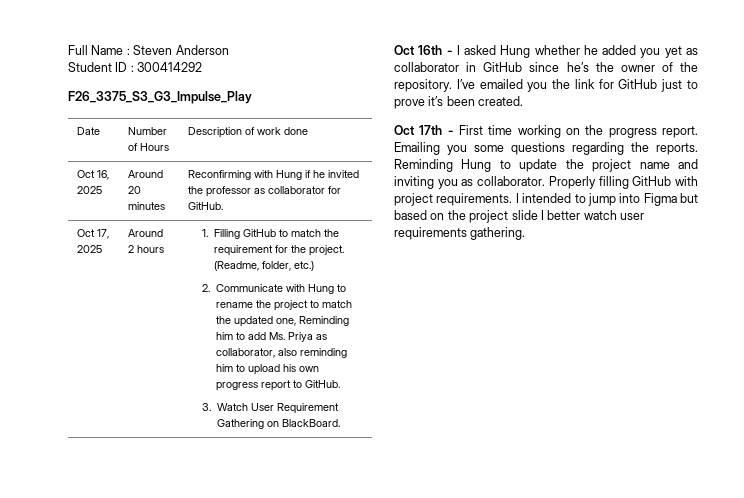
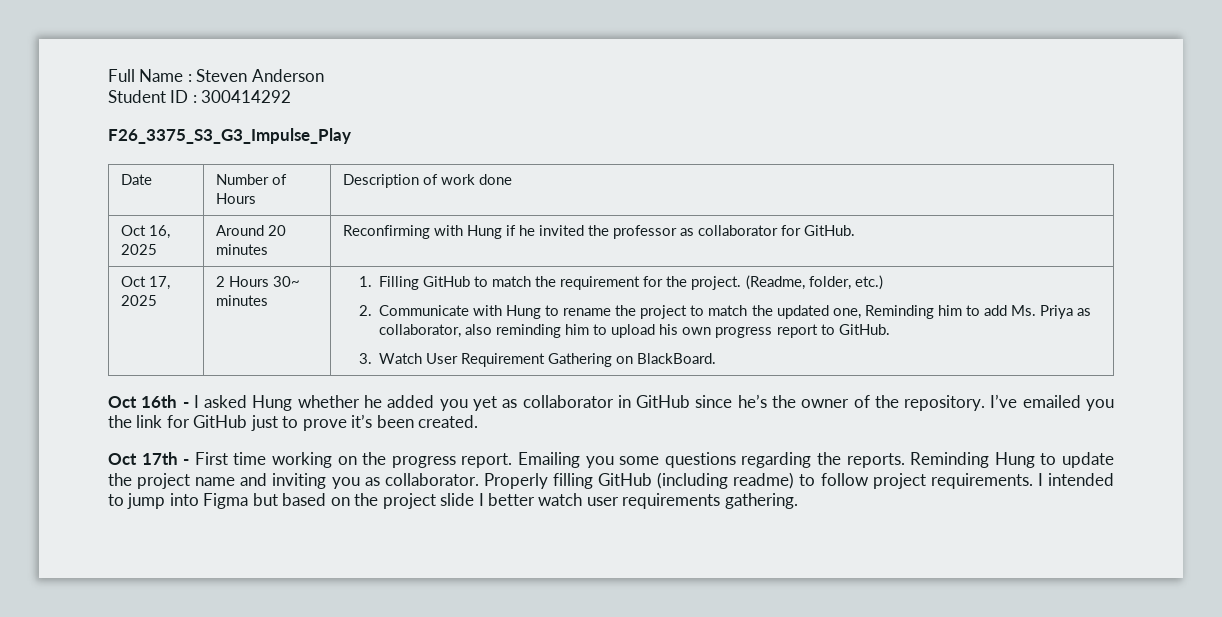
- Around 2 hours
+ 2 Hours 30~ minutes
- Properly filling GitHub with project requirements.
+ Properly filling GitHub (including readme) to follow project requirements.

